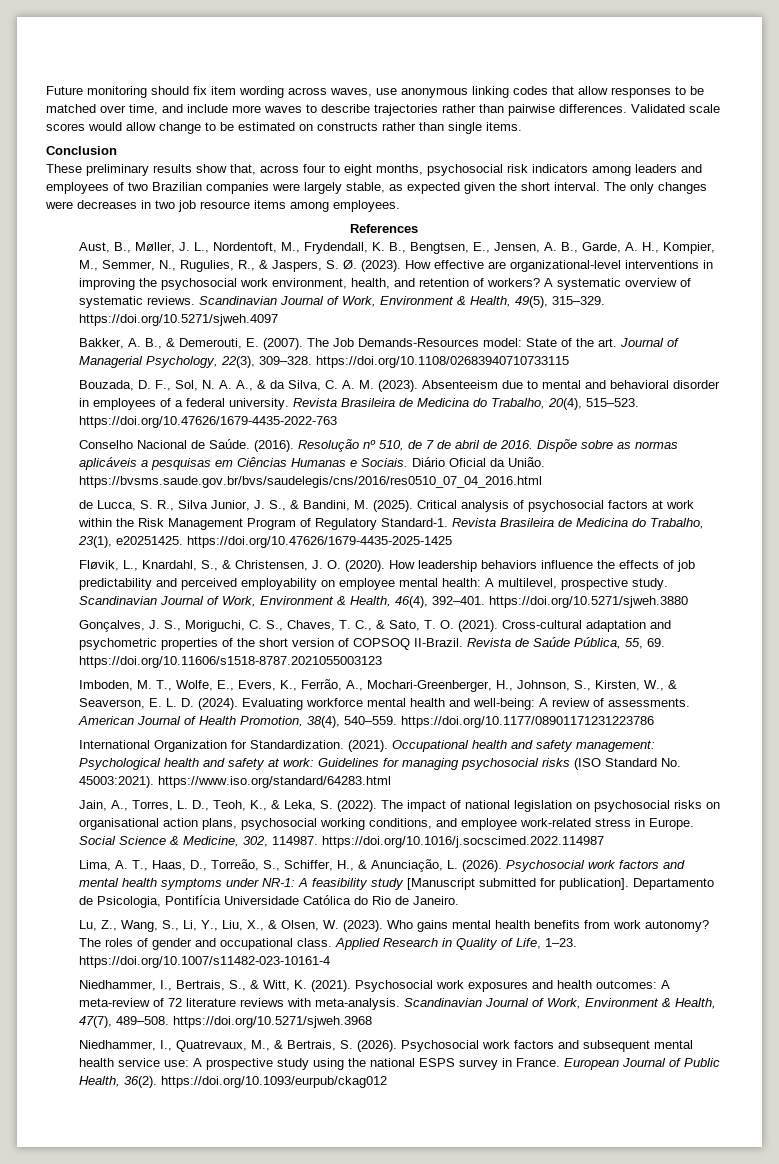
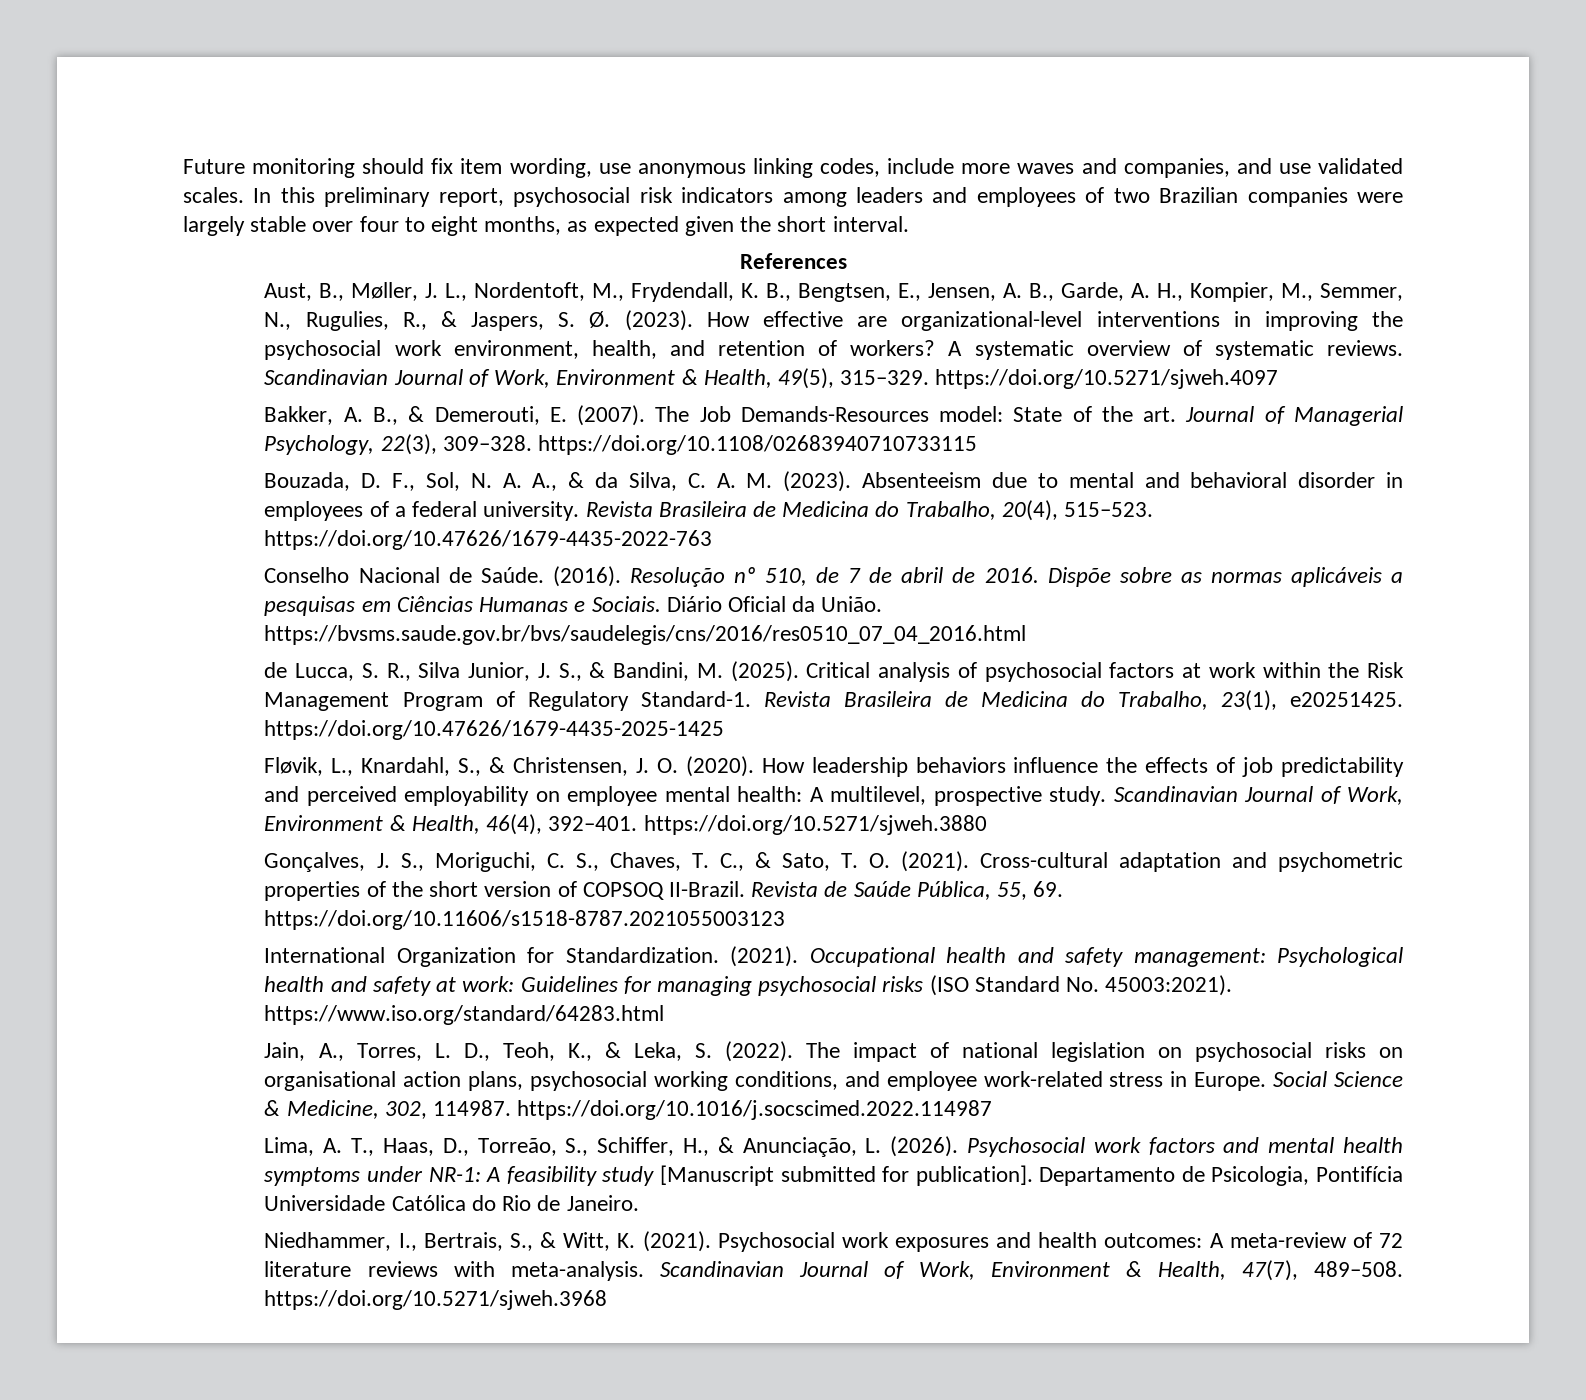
- Future monitoring should fix item wording across waves, use anonymous linking codes that allow responses to be matched over time, and include more waves to describe trajectories rather than pairwise differences. Validated scale scores would allow change to be estimated on constructs rather than single items.
- Conclusion
- These preliminary results show that, across four to eight months, psychosocial risk indicators among leaders and employees of two Brazilian companies were largely stable, as expected given the short interval. The only changes were decreases in two job resource items among employees.
+ Future monitoring should fix item wording, use anonymous linking codes, include more waves and companies, and use validated scales. In this preliminary report, psychosocial risk indicators among leaders and employees of two Brazilian companies were largely stable over four to eight months, as expected given the short interval.
- Imboden, M. T., Wolfe, E., Evers, K., Ferrão, A., Mochari-Greenberger, H., Johnson, S., Kirsten, W., & Seaverson, E. L. D. (2024). Evaluating workforce mental health and well-being: A review of assessments. American Journal of Health Promotion, 38(4), 540–559. https://doi.org/10.1177/08901171231223786
- Lu, Z., Wang, S., Li, Y., Liu, X., & Olsen, W. (2023). Who gains mental health benefits from work autonomy? The roles of gender and occupational class. Applied Research in Quality of Life, 1–23. https://doi.org/10.1007/s11482-023-10161-4
- Niedhammer, I., Quatrevaux, M., & Bertrais, S. (2026). Psychosocial work factors and subsequent mental health service use: A prospective study using the national ESPS survey in France. European Journal of Public Health, 36(2). https://doi.org/10.1093/eurpub/ckag012

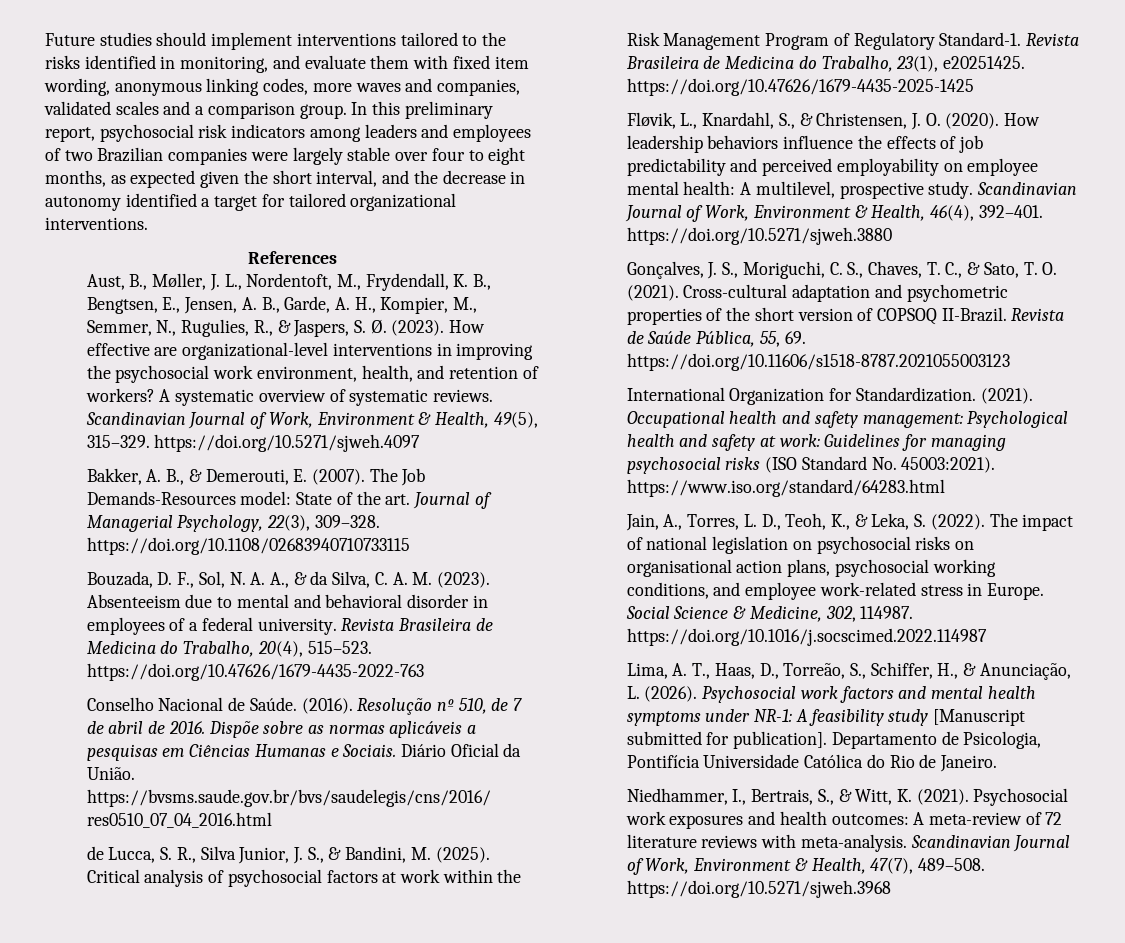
- Future monitoring should fix item wording, use anonymous linking codes, include more waves and companies, and use validated scales.
+ Future studies should implement interventions tailored to the risks identified in monitoring, and evaluate them with fixed item wording, anonymous linking codes, more waves and companies, validated scales and a comparison group.
- In this preliminary report, psychosocial risk indicators among leaders and employees of two Brazilian companies were largely stable over four to eight months, as expected given the short interval.
+ In this preliminary report, psychosocial risk indicators among leaders and employees of two Brazilian companies were largely stable over four to eight months, as expected given the short interval, and the decrease in autonomy identified a target for tailored organizational interventions.

